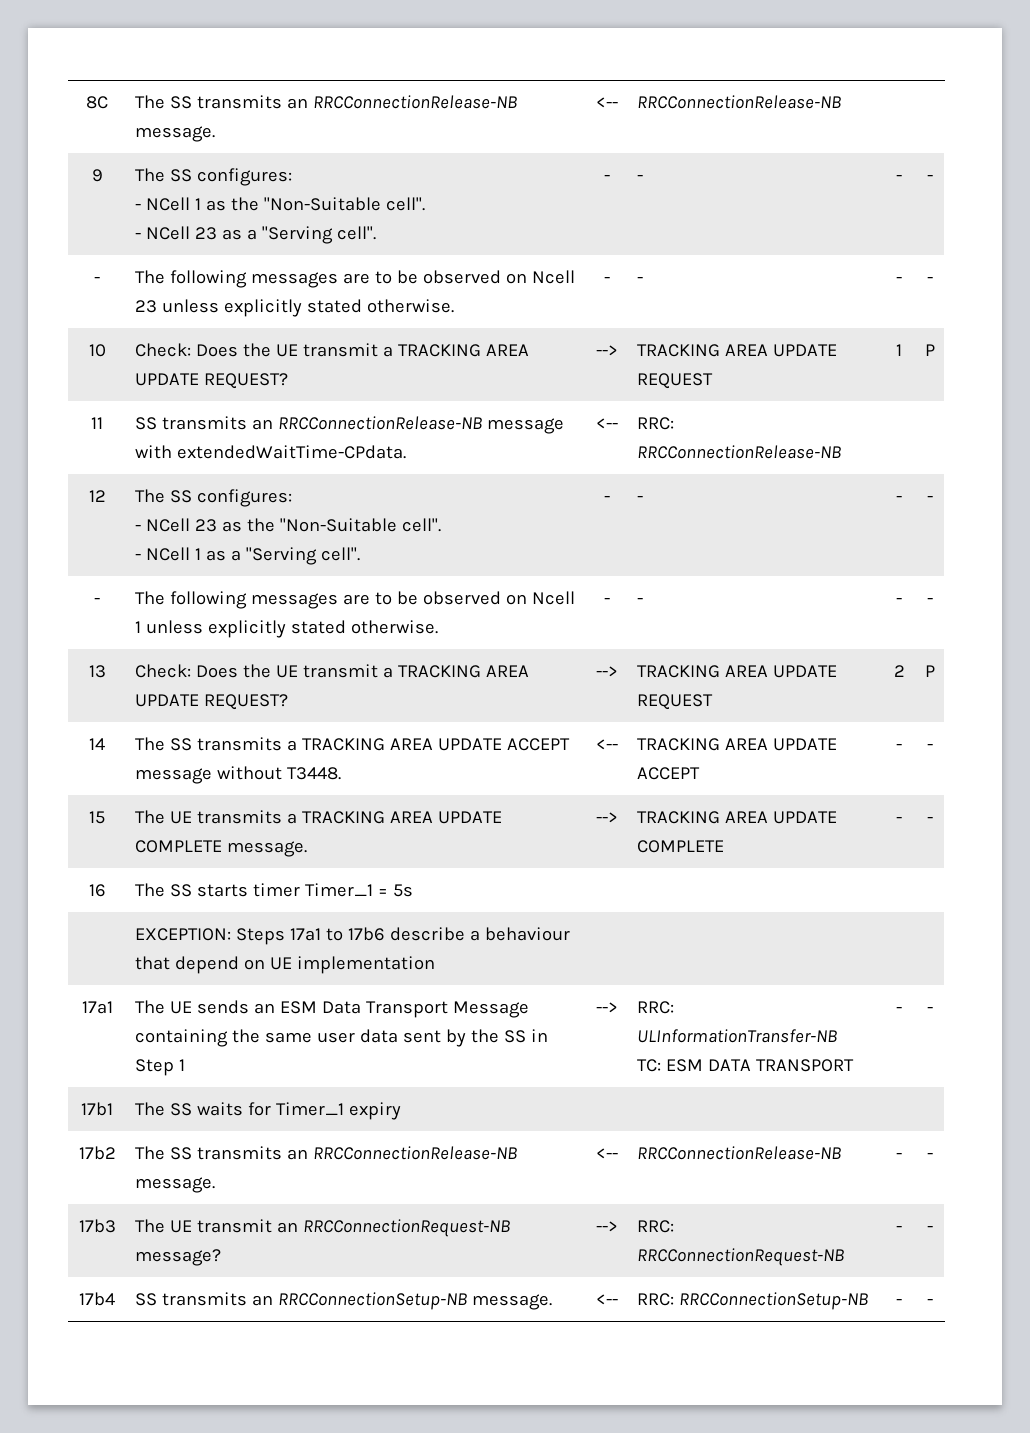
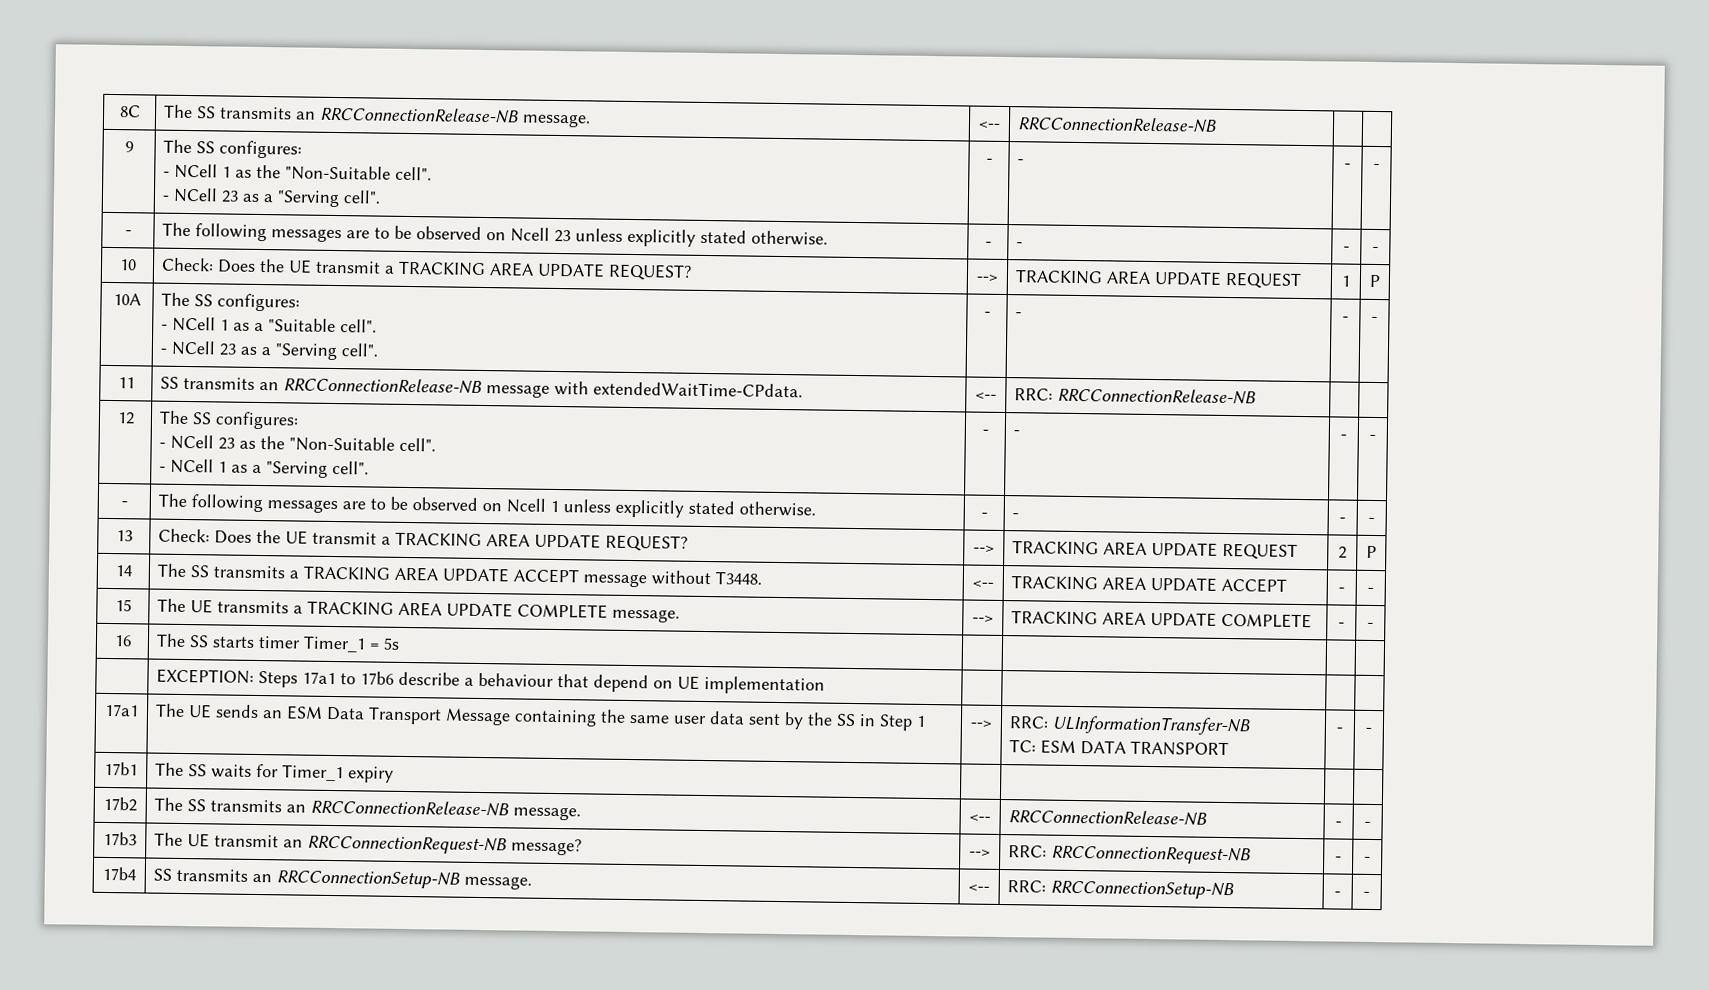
+ 10A | The SS configures:
+ - NCell 1 as a "Suitable cell".
+ - NCell 23 as a "Serving cell". | - | - | - | -

